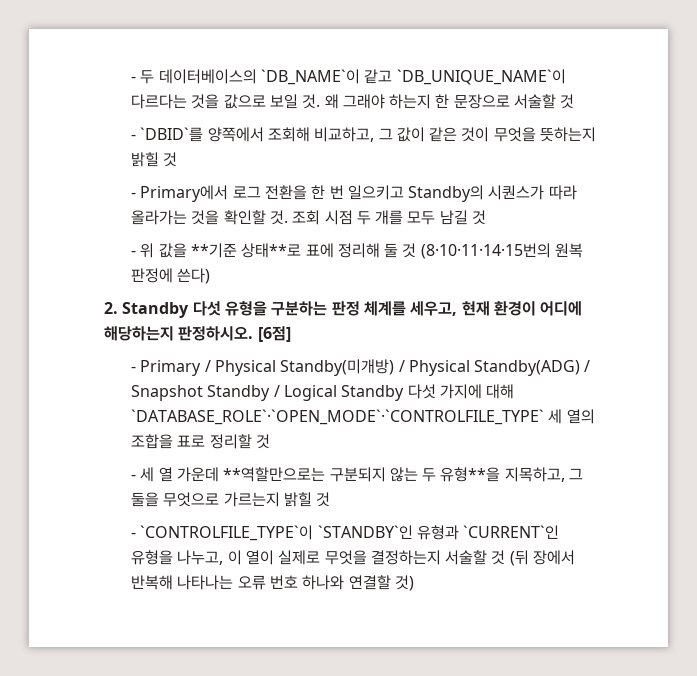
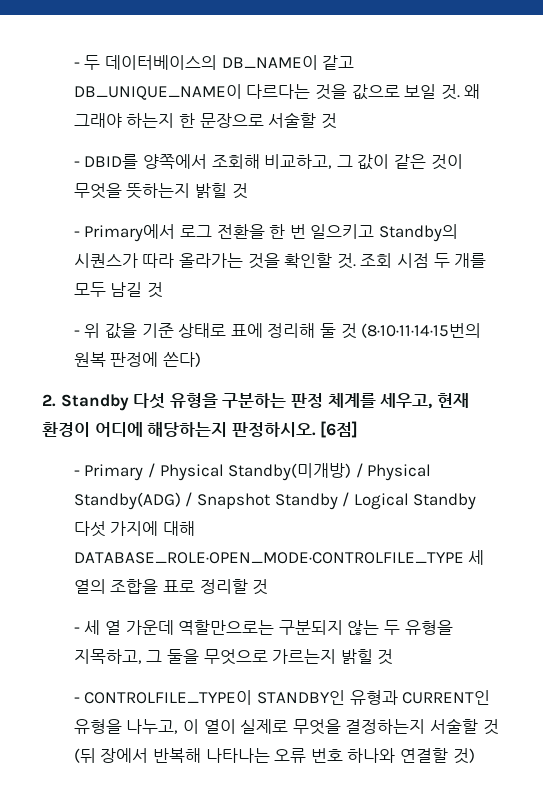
- - 두 데이터베이스의 `DB_NAME`이 같고 `DB_UNIQUE_NAME`이 다르다는 것을 값으로 보일 것.
+ - 두 데이터베이스의 DB_NAME이 같고 DB_UNIQUE_NAME이 다르다는 것을 값으로 보일 것.
- - `DBID`를 양쪽에서 조회해 비교하고, 그 값이 같은 것이 무엇을 뜻하는지 밝힐 것
+ - DBID를 양쪽에서 조회해 비교하고, 그 값이 같은 것이 무엇을 뜻하는지 밝힐 것
- - 위 값을 **기준 상태**로 표에 정리해 둘 것 (8·10·11·14·15번의 원복 판정에 쓴다)
+ - 위 값을 기준 상태로 표에 정리해 둘 것 (8·10·11·14·15번의 원복 판정에 쓴다)
- - Primary / Physical Standby(미개방) / Physical Standby(ADG) / Snapshot Standby / Logical Standby 다섯 가지에 대해 `DATABASE_ROLE`·`OPEN_MODE`·`CONTROLFILE_TYPE` 세 열의 조합을 표로 정리할 것
+ - Primary / Physical Standby(미개방) / Physical Standby(ADG) / Snapshot Standby / Logical Standby 다섯 가지에 대해 DATABASE_ROLE·OPEN_MODE·CONTROLFILE_TYPE 세 열의 조합을 표로 정리할 것
- - 세 열 가운데 **역할만으로는 구분되지 않는 두 유형**을 지목하고, 그 둘을 무엇으로 가르는지 밝힐 것
+ - 세 열 가운데 역할만으로는 구분되지 않는 두 유형을 지목하고, 그 둘을 무엇으로 가르는지 밝힐 것
- - `CONTROLFILE_TYPE`이 `STANDBY`인 유형과 `CURRENT`인 유형을 나누고, 이 열이 실제로 무엇을 결정하는지 서술할 것 (뒤 장에서 반복해 나타나는 오류 번호 하나와 연결할 것)
+ - CONTROLFILE_TYPE이 STANDBY인 유형과 CURRENT인 유형을 나누고, 이 열이 실제로 무엇을 결정하는지 서술할 것 (뒤 장에서 반복해 나타나는 오류 번호 하나와 연결할 것)

